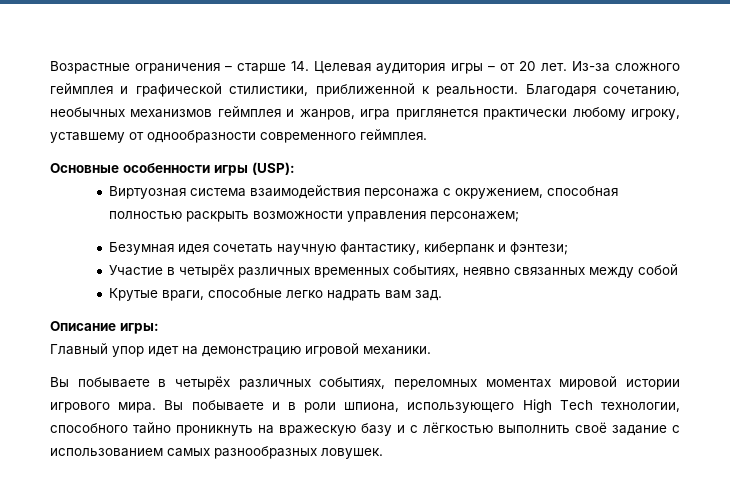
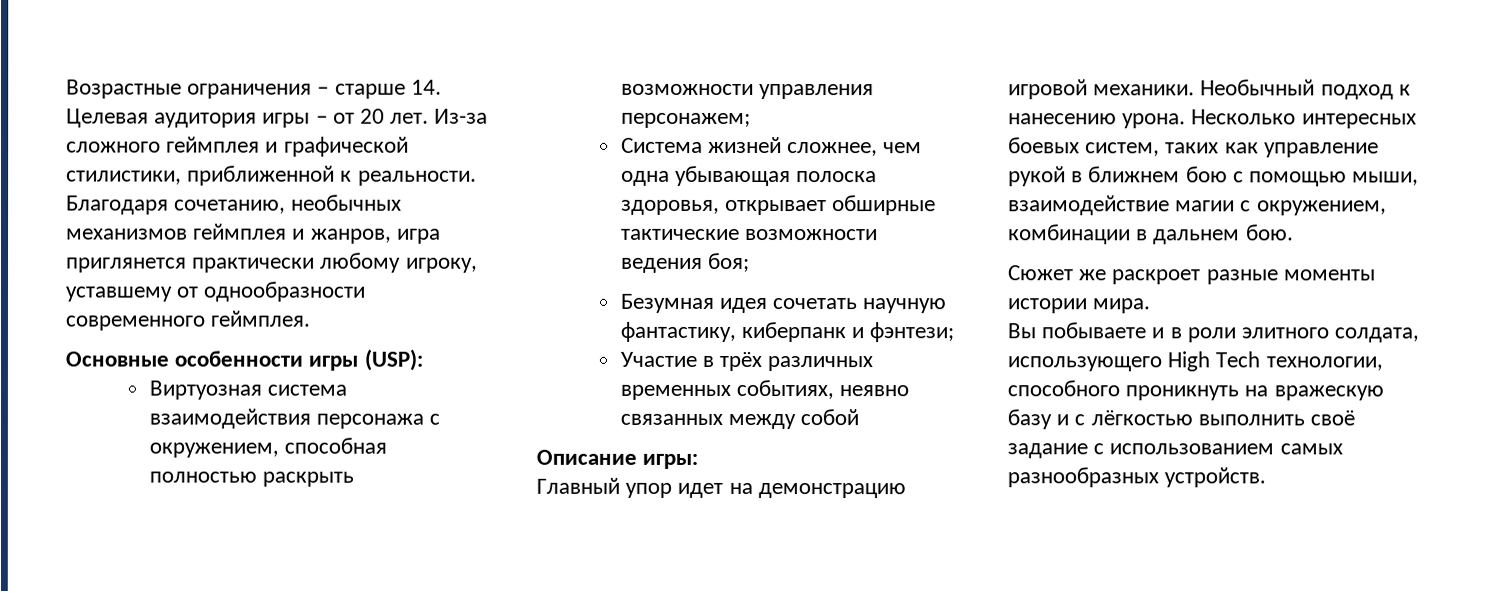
+ Система жизней сложнее, чем одна убывающая полоска здоровья, открывает обширные тактические возможности ведения боя;
- Участие в четырёх различных временных событиях, неявно связанных между собой
+ Участие в трёх различных временных событиях, неявно связанных между собой
- Крутые враги, способные легко надрать вам зад.
- Главный упор идет на демонстрацию игровой механики.
- Вы побываете в четырёх различных событиях, переломных моментах мировой истории игрового мира. Вы побываете и в роли шпиона, использующего High Tech технологии, способного тайно проникнуть на вражескую базу и с лёгкостью выполнить своё задание с использованием самых разнообразных ловушек.
+ Главный упор идет на демонстрацию игровой механики. Необычный подход к нанесению урона. Несколько интересных боевых систем, таких как управление рукой в ближнем бою с помощью мыши, взаимодействие магии с окружением, комбинации в дальнем бою.
+ Сюжет же раскроет разные моменты истории мира.
+ Вы побываете и в роли элитного солдата, использующего High Tech технологии, способного проникнуть на вражескую базу и с лёгкостью выполнить своё задание с использованием самых разнообразных устройств.

